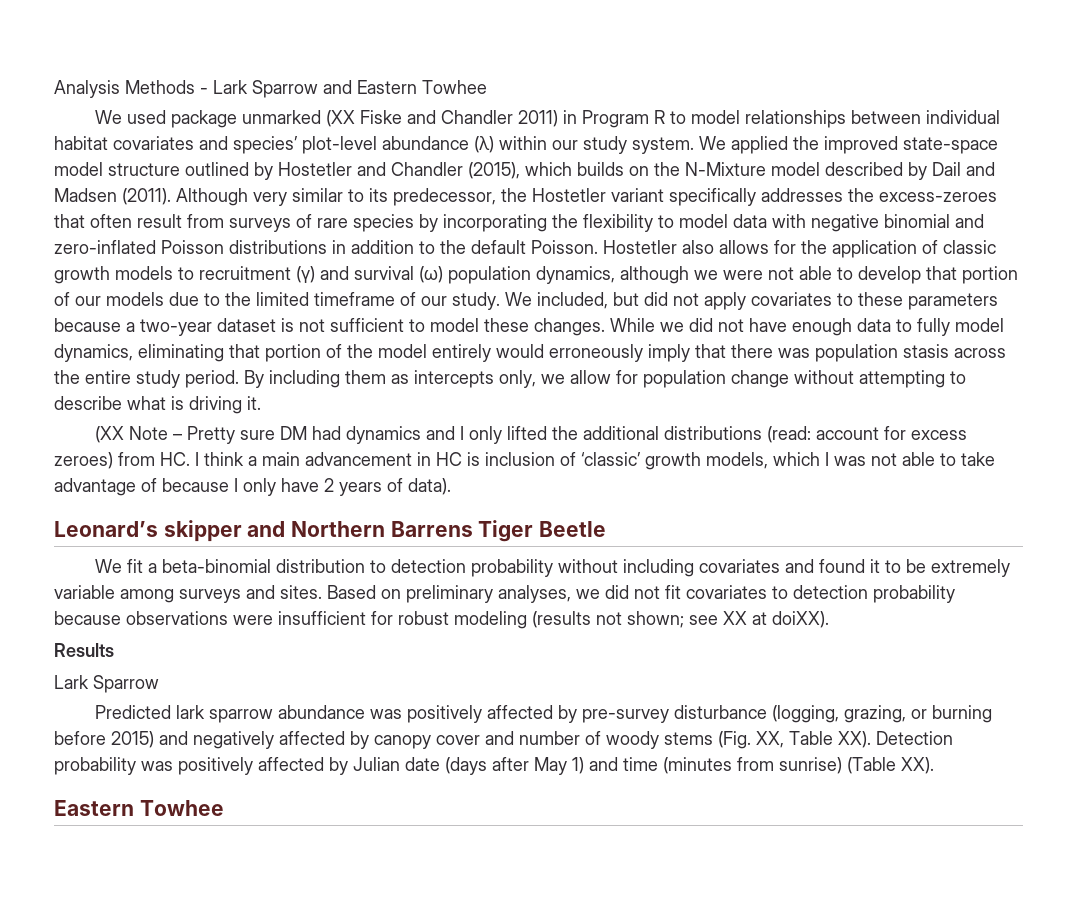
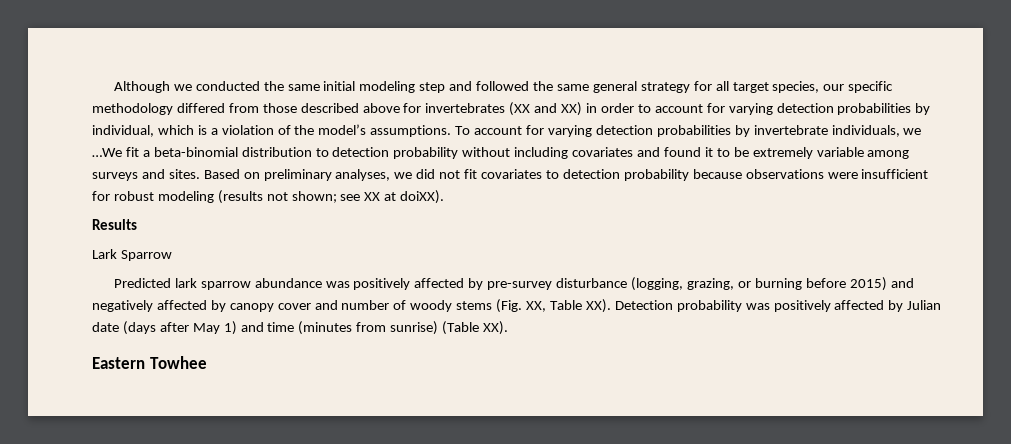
- Analysis Methods - Lark Sparrow and Eastern Towhee
- We used package unmarked (XX Fiske and Chandler 2011) in Program R to model relationships between individual habitat covariates and species’ plot-level abundance (λ) within our study system. We applied the improved state-space model structure outlined by Hostetler and Chandler (2015), which builds on the N-Mixture model described by Dail and Madsen (2011). Although very similar to its predecessor, the Hostetler variant specifically addresses the excess-zeroes that often result from surveys of rare species by incorporating the flexibility to model data with negative binomial and zero-inflated Poisson distributions in addition to the default Poisson. Hostetler also allows for the application of classic growth models to recruitment (γ) and survival (ω) population dynamics, although we were not able to develop that portion of our models due to the limited timeframe of our study. We included, but did not apply covariates to these parameters because a two-year dataset is not sufficient to model these changes. While we did not have enough data to fully model dynamics, eliminating that portion of the model entirely would erroneously imply that there was population stasis across the entire study period. By including them as intercepts only, we allow for population change without attempting to describe what is driving it.
- (XX Note – Pretty sure DM had dynamics and I only lifted the additional distributions (read: account for excess zeroes) from HC. I think a main advancement in HC is inclusion of ‘classic’ growth models, which I was not able to take advantage of because I only have 2 years of data).
- Leonard’s skipper and Northern Barrens Tiger Beetle
- We fit a beta-binomial distribution to detection probability without including covariates and found it to be extremely variable among surveys and sites.
+ Although we conducted the same initial modeling step and followed the same general strategy for all target species, our specific methodology differed from those described above for invertebrates (XX and XX) in order to account for varying detection probabilities by individual, which is a violation of the model’s assumptions. To account for varying detection probabilities by invertebrate individuals, we …We fit a beta-binomial distribution to detection probability without including covariates and found it to be extremely variable among surveys and sites.

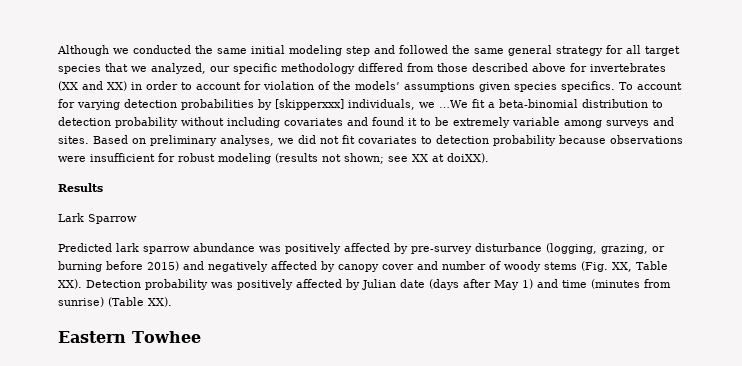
- Although we conducted the same initial modeling step and followed the same general strategy for all target species, our specific methodology differed from those described above for invertebrates (XX and XX) in order to account for varying detection probabilities by individual, which is a violation of the model’s assumptions.
+ Although we conducted the same initial modeling step and followed the same general strategy for all target species that we analyzed, our specific methodology differed from those described above for invertebrates (XX and XX) in order to account for violation of the models’ assumptions given species specifics.
- To account for varying detection probabilities by invertebrate individuals, we …We fit a beta-binomial distribution to detection probability without including covariates and found it to be extremely variable among surveys and sites.
+ To account for varying detection probabilities by [skipperxxx] individuals, we …We fit a beta-binomial distribution to detection probability without including covariates and found it to be extremely variable among surveys and sites.

